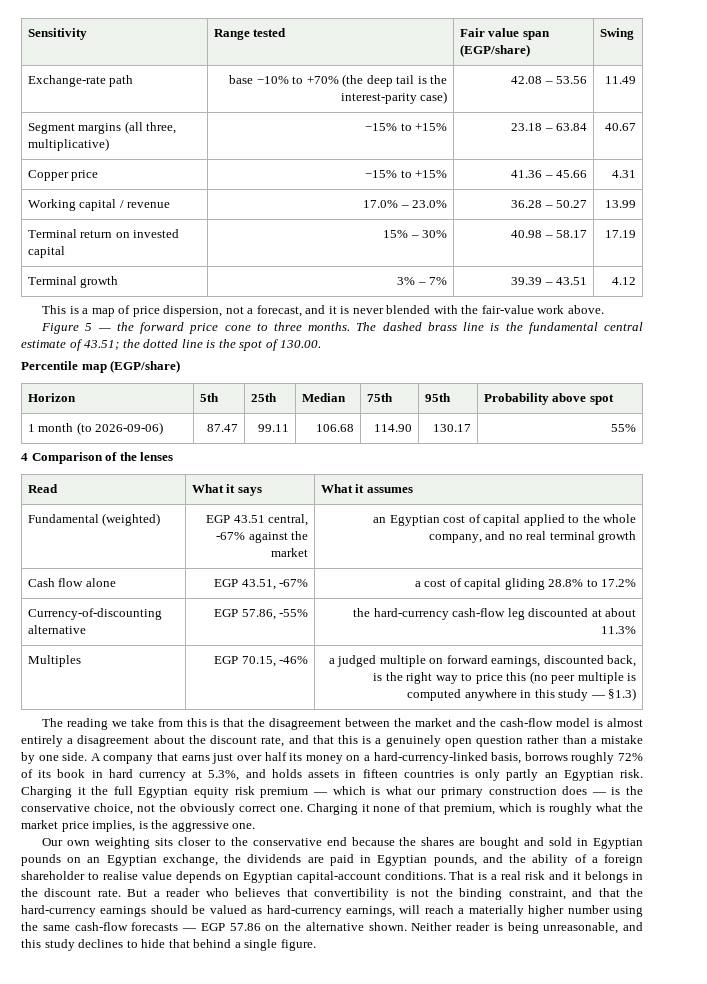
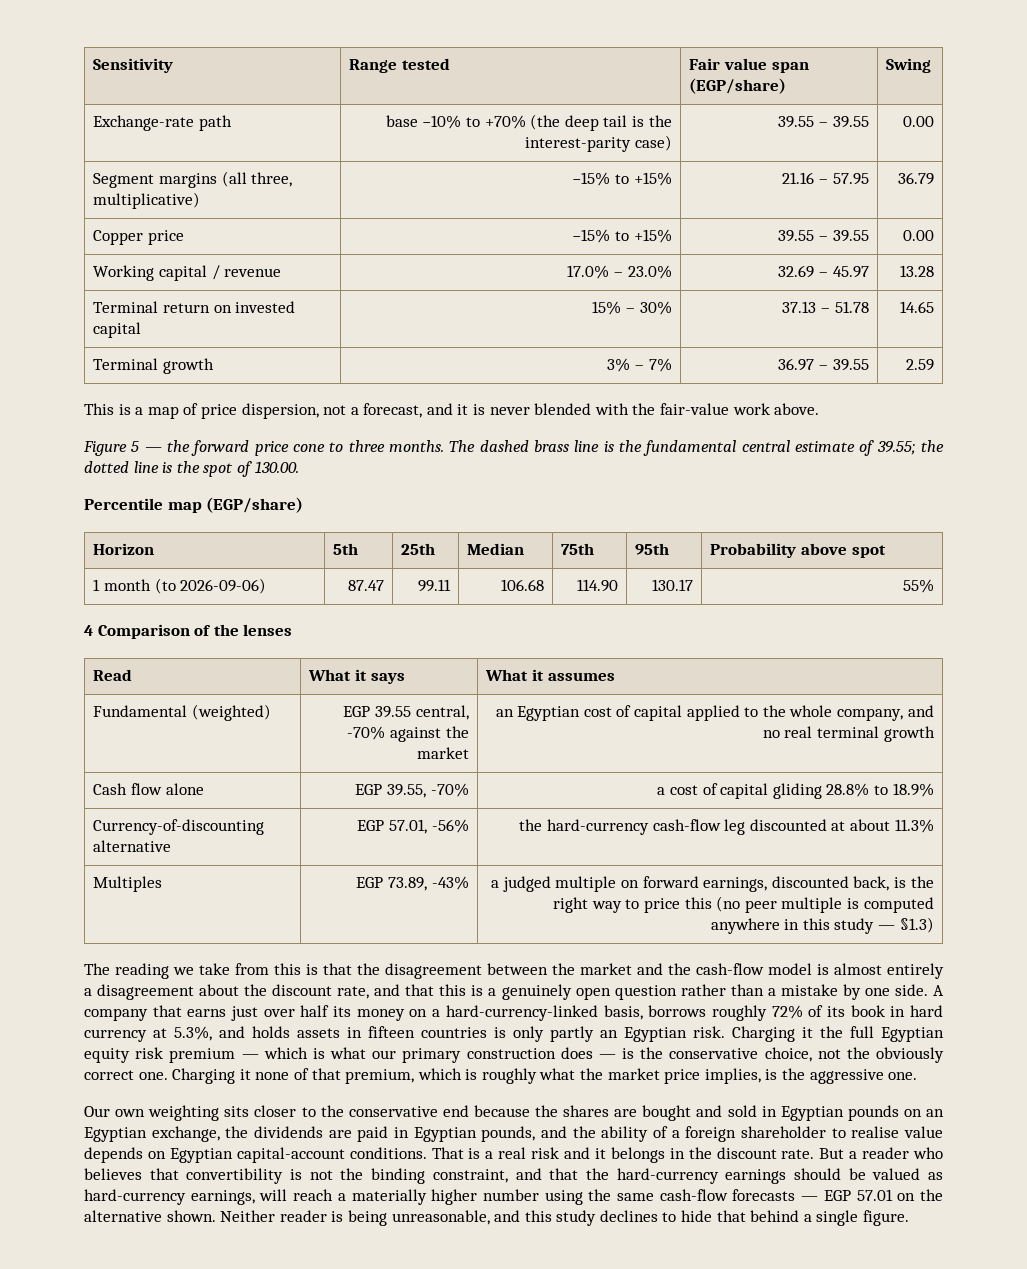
- Exchange-rate path | base −10% to +70% (the deep tail is the interest-parity case) | 42.08 – 53.56 | 11.49
+ Exchange-rate path | base −10% to +70% (the deep tail is the interest-parity case) | 39.55 – 39.55 | 0.00
- Segment margins (all three, multiplicative) | −15% to +15% | 23.18 – 63.84 | 40.67
+ Segment margins (all three, multiplicative) | −15% to +15% | 21.16 – 57.95 | 36.79
- Copper price | −15% to +15% | 41.36 – 45.66 | 4.31
+ Copper price | −15% to +15% | 39.55 – 39.55 | 0.00
- Working capital / revenue | 17.0% – 23.0% | 36.28 – 50.27 | 13.99
+ Working capital / revenue | 17.0% – 23.0% | 32.69 – 45.97 | 13.28
- Terminal return on invested capital | 15% – 30% | 40.98 – 58.17 | 17.19
+ Terminal return on invested capital | 15% – 30% | 37.13 – 51.78 | 14.65
- Terminal growth | 3% – 7% | 39.39 – 43.51 | 4.12
+ Terminal growth | 3% – 7% | 36.97 – 39.55 | 2.59
- The dashed brass line is the fundamental central estimate of 43.51; the dotted line is the spot of 130.00.
+ The dashed brass line is the fundamental central estimate of 39.55; the dotted line is the spot of 130.00.
- Fundamental (weighted) | EGP 43.51 central, -67% against the market | an Egyptian cost of capital applied to the whole company, and no real terminal growth
+ Fundamental (weighted) | EGP 39.55 central, -70% against the market | an Egyptian cost of capital applied to the whole company, and no real terminal growth
- Cash flow alone | EGP 43.51, -67% | a cost of capital gliding 28.8% to 17.2%
+ Cash flow alone | EGP 39.55, -70% | a cost of capital gliding 28.8% to 18.9%
- Currency-of-discounting alternative | EGP 57.86, -55% | the hard-currency cash-flow leg discounted at about 11.3%
+ Currency-of-discounting alternative | EGP 57.01, -56% | the hard-currency cash-flow leg discounted at about 11.3%
- Multiples | EGP 70.15, -46% | a judged multiple on forward earnings, discounted back, is the right way to price this (no peer multiple is computed anywhere in this study — §1.3)
+ Multiples | EGP 73.89, -43% | a judged multiple on forward earnings, discounted back, is the right way to price this (no peer multiple is computed anywhere in this study — §1.3)
- But a reader who believes that convertibility is not the binding constraint, and that the hard-currency earnings should be valued as hard-currency earnings, will reach a materially higher number using the same cash-flow forecasts — EGP 57.86 on the alternative shown.
+ But a reader who believes that convertibility is not the binding constraint, and that the hard-currency earnings should be valued as hard-currency earnings, will reach a materially higher number using the same cash-flow forecasts — EGP 57.01 on the alternative shown.

